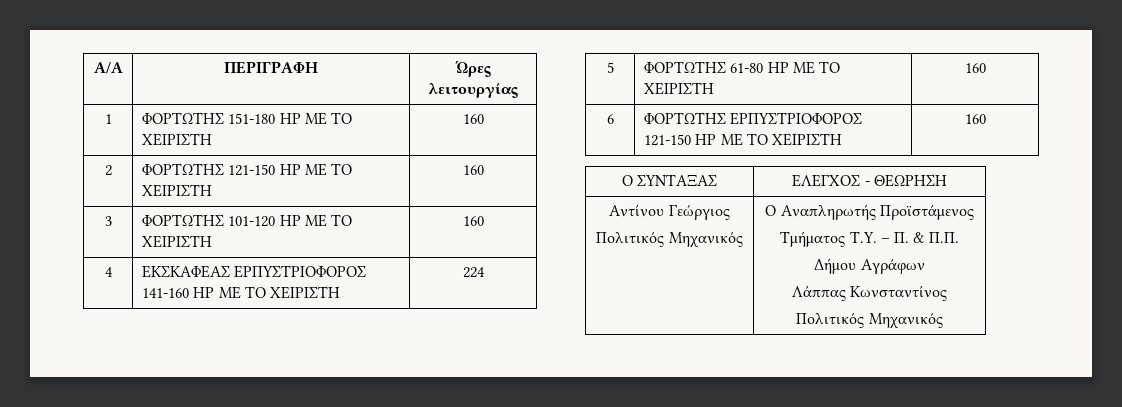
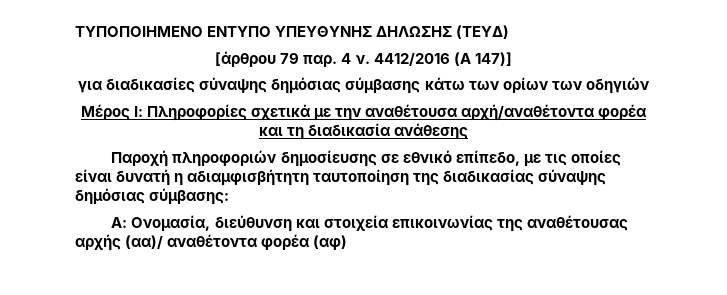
- Α/Α | ΠΕΡΙΓΡΑΦΗ | Ώρες λειτουργίας
- 1 | ΦΟΡΤΩΤΗΣ 151-180 ΗΡ ΜΕ ΤΟ ΧΕΙΡΙΣΤΗ | 160
- 2 | ΦΟΡΤΩΤΗΣ 121-150 ΗΡ ΜΕ ΤΟ ΧΕΙΡΙΣΤΗ | 160
- 3 | ΦΟΡΤΩΤΗΣ 101-120 ΗΡ ΜΕ ΤΟ ΧΕΙΡΙΣΤΗ | 160
- 4 | ΕΚΣΚΑΦΕΑΣ ΕΡΠΥΣΤΡΙΟΦΟΡΟΣ 141-160 ΗΡ ΜΕ ΤΟ ΧΕΙΡΙΣΤΗ | 224
- 5 | ΦΟΡΤΩΤΗΣ 61-80 ΗΡ ΜΕ ΤΟ ΧΕΙΡΙΣΤΗ | 160
- 6 | ΦΟΡΤΩΤΗΣ ΕΡΠΥΣΤΡΙΟΦΟΡΟΣ 121-150 ΗΡ ΜΕ ΤΟ ΧΕΙΡΙΣΤΗ | 160
- Ο ΣΥΝΤΑΞΑΣ | ΕΛΕΓΧΟΣ - ΘΕΩΡΗΣΗ
- Αντίνου Γεώργιος
- Πολιτικός Μηχανικός | O Αναπληρωτής Προϊστάμενος
- Τμήματος Τ.Υ. – Π. & Π.Π.
- Δήμου Αγράφων
- Λάππας Κωνσταντίνος
- Πολιτικός Μηχανικός
+ ΤΥΠΟΠΟΙΗΜΕΝΟ ΕΝΤΥΠΟ ΥΠΕΥΘΥΝΗΣ ΔΗΛΩΣΗΣ (TEΥΔ)
+ [άρθρου 79 παρ. 4 ν. 4412/2016 (Α 147)]
+ για διαδικασίες σύναψης δημόσιας σύμβασης κάτω των ορίων των οδηγιών
+ Μέρος Ι: Πληροφορίες σχετικά με την αναθέτουσα αρχή/αναθέτοντα φορέα και τη διαδικασία ανάθεσης
+ Παροχή πληροφοριών δημοσίευσης σε εθνικό επίπεδο, με τις οποίες είναι δυνατή η αδιαμφισβήτητη ταυτοποίηση της διαδικασίας σύναψης δημόσιας σύμβασης:
+ Α: Ονομασία, διεύθυνση και στοιχεία επικοινωνίας της αναθέτουσας αρχής (αα)/ αναθέτοντα φορέα (αφ)

